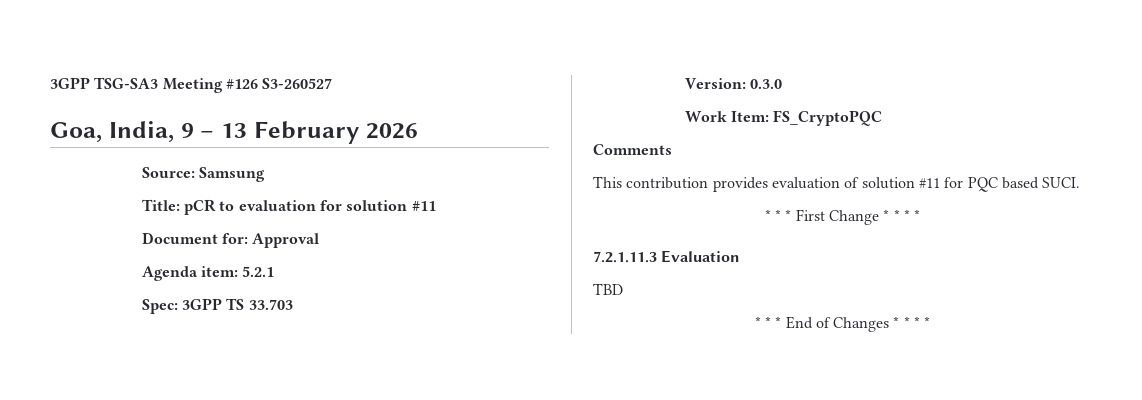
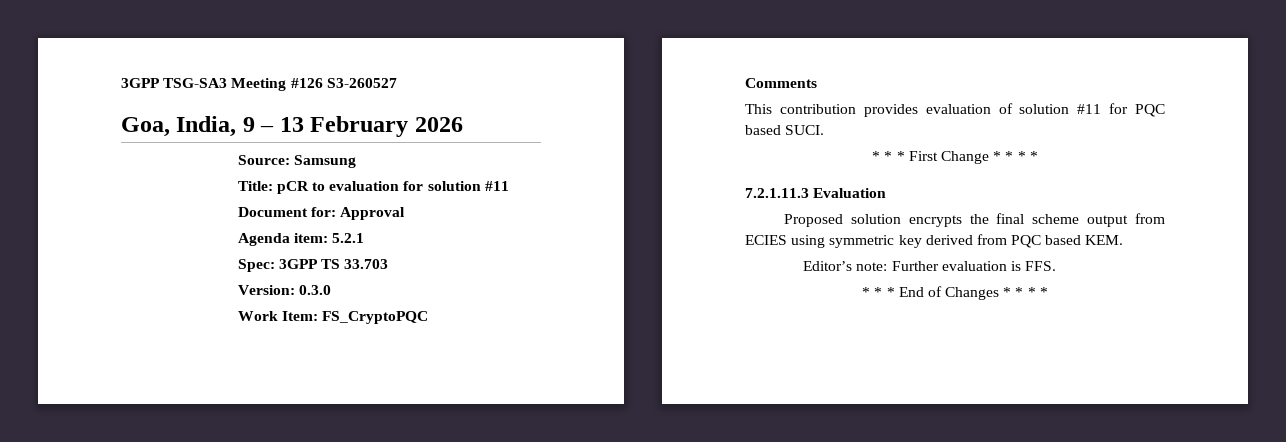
- TBD
+ Proposed solution encrypts the final scheme output from ECIES using symmetric key derived from PQC based KEM.
+ Editor’s note: Further evaluation is FFS.

